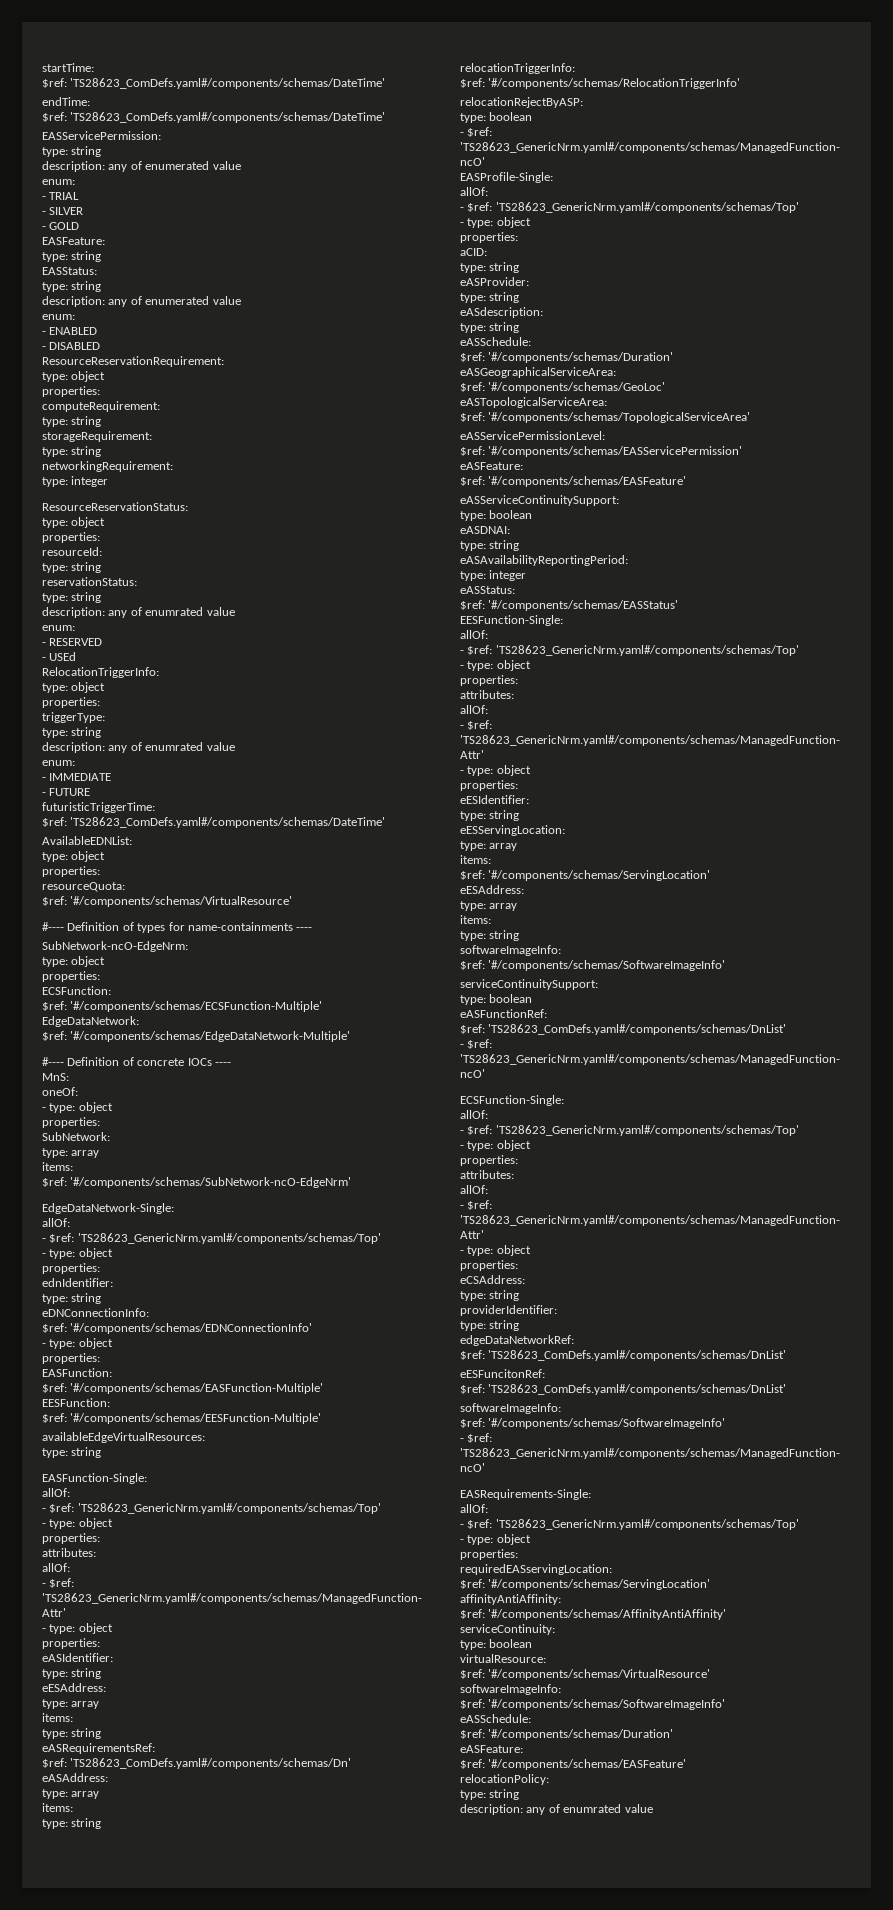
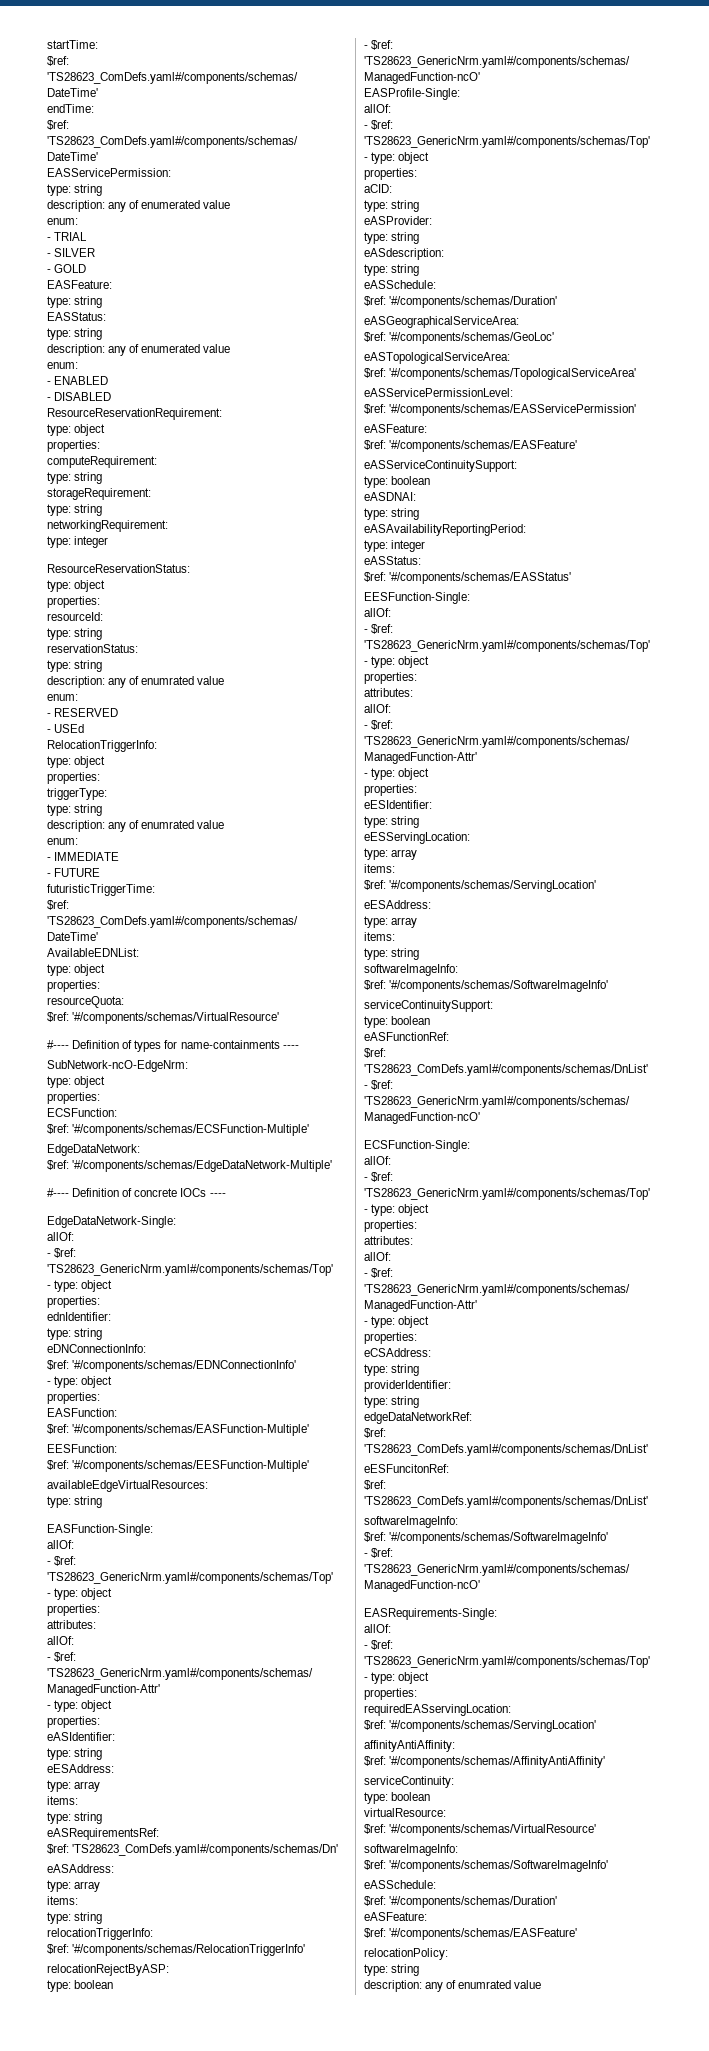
- MnS:
- oneOf:
- - type: object
- properties:
- SubNetwork:
- type: array
- items:
- $ref: '#/components/schemas/SubNetwork-ncO-EdgeNrm'

